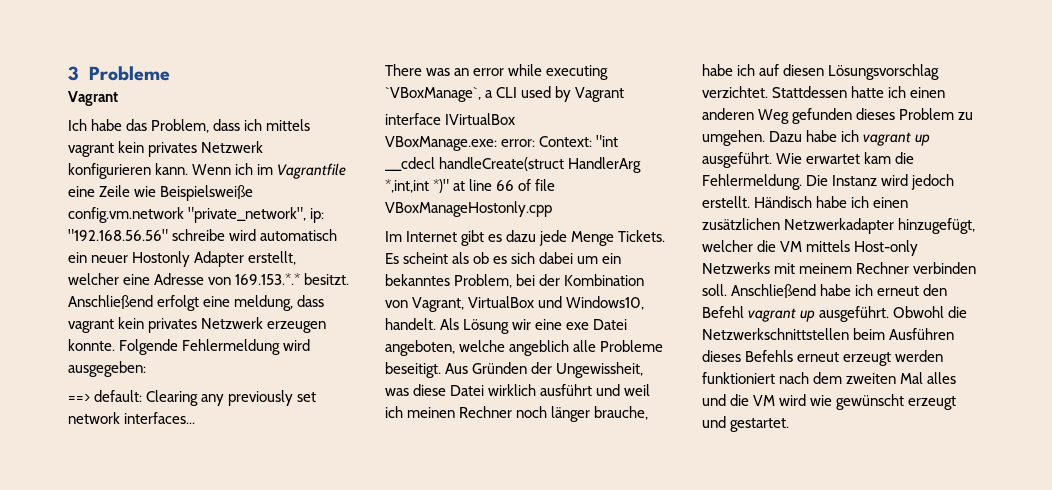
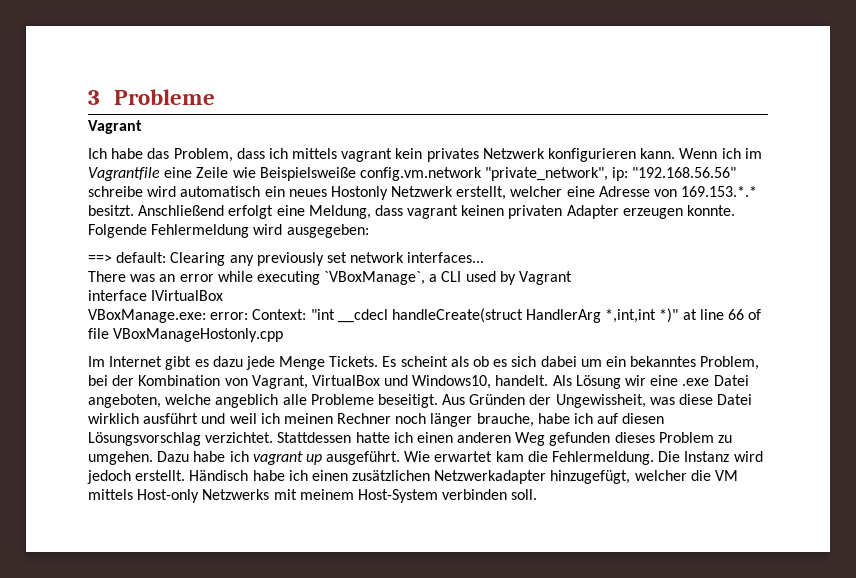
- Wenn ich im Vagrantfile eine Zeile wie Beispielsweiße config.vm.network "private_network", ip: "192.168.56.56" schreibe wird automatisch ein neuer Hostonly Adapter erstellt, welcher eine Adresse von 169.153.*.* besitzt.
+ Wenn ich im Vagrantfile eine Zeile wie Beispielsweiße config.vm.network "private_network", ip: "192.168.56.56" schreibe wird automatisch ein neues Hostonly Netzwerk erstellt, welcher eine Adresse von 169.153.*.* besitzt.
- Anschließend erfolgt eine meldung, dass vagrant kein privates Netzwerk erzeugen konnte.
+ Anschließend erfolgt eine Meldung, dass vagrant keinen privaten Adapter erzeugen konnte.
- Als Lösung wir eine exe Datei angeboten, welche angeblich alle Probleme beseitigt.
+ Als Lösung wir eine .exe Datei angeboten, welche angeblich alle Probleme beseitigt.
- Händisch habe ich einen zusätzlichen Netzwerkadapter hinzugefügt, welcher die VM mittels Host-only Netzwerks mit meinem Rechner verbinden soll. Anschließend habe ich erneut den Befehl vagrant up ausgeführt. Obwohl die Netzwerkschnittstellen beim Ausführen dieses Befehls erneut erzeugt werden funktioniert nach dem zweiten Mal alles und die VM wird wie gewünscht erzeugt und gestartet.
+ Händisch habe ich einen zusätzlichen Netzwerkadapter hinzugefügt, welcher die VM mittels Host-only Netzwerks mit meinem Host-System verbinden soll.

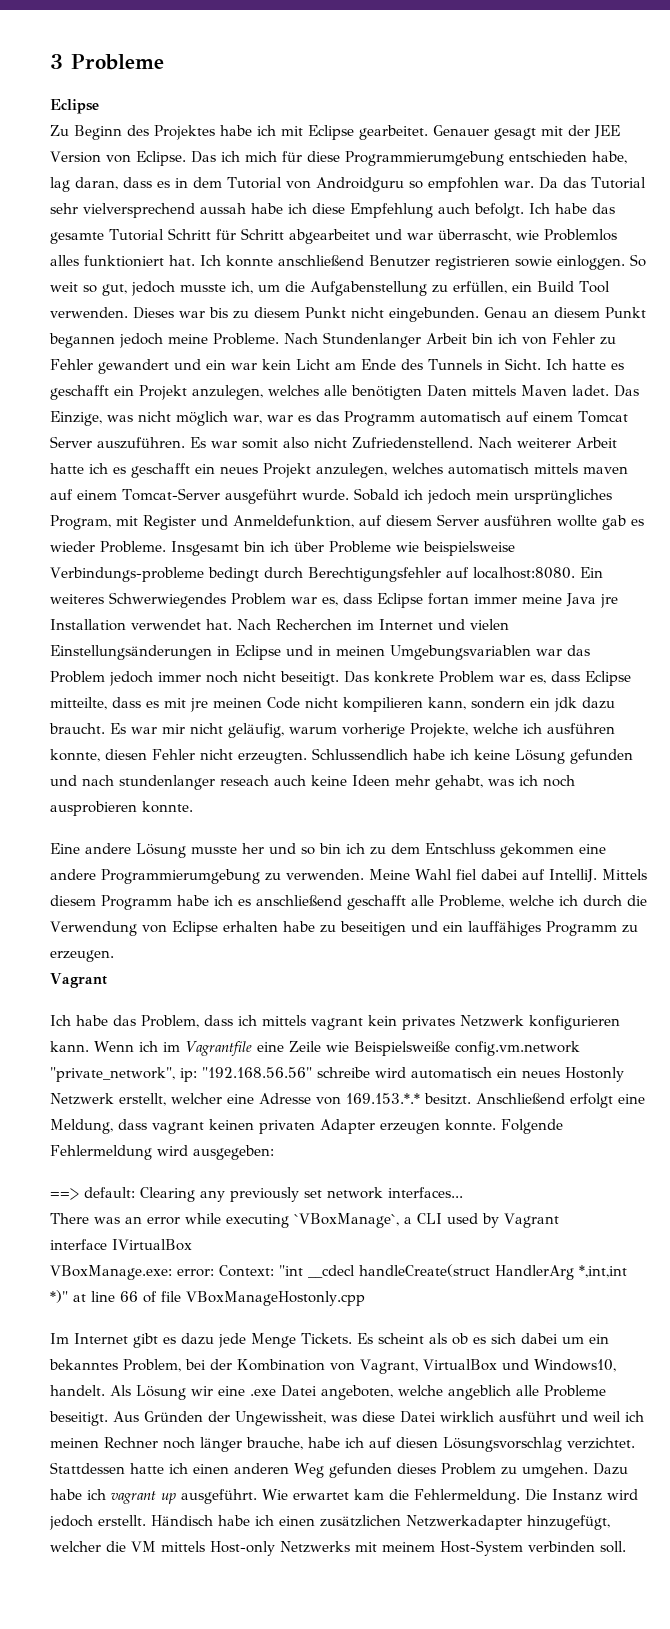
  3 Probleme
+ Eclipse
+ Zu Beginn des Projektes habe ich mit Eclipse gearbeitet. Genauer gesagt mit der JEE Version von Eclipse. Das ich mich für diese Programmierumgebung entschieden habe, lag daran, dass es in dem Tutorial von Androidguru so empfohlen war. Da das Tutorial sehr vielversprechend aussah habe ich diese Empfehlung auch befolgt. Ich habe das gesamte Tutorial Schritt für Schritt abgearbeitet und war überrascht, wie Problemlos alles funktioniert hat. Ich konnte anschließend Benutzer registrieren sowie einloggen. So weit so gut, jedoch musste ich, um die Aufgabenstellung zu erfüllen, ein Build Tool verwenden. Dieses war bis zu diesem Punkt nicht eingebunden. Genau an diesem Punkt begannen jedoch meine Probleme. Nach Stundenlanger Arbeit bin ich von Fehler zu Fehler gewandert und ein war kein Licht am Ende des Tunnels in Sicht. Ich hatte es geschafft ein Projekt anzulegen, welches alle benötigten Daten mittels Maven ladet. Das Einzige, was nicht möglich war, war es das Programm automatisch auf einem Tomcat Server auszuführen. Es war somit also nicht Zufriedenstellend. Nach weiterer Arbeit hatte ich es geschafft ein neues Projekt anzulegen, welches automatisch mittels maven auf einem Tomcat-Server ausgeführt wurde. Sobald ich jedoch mein ursprüngliches Program, mit Register und Anmeldefunktion, auf diesem Server ausführen wollte gab es wieder Probleme. Insgesamt bin ich über Probleme wie beispielsweise Verbindungs-probleme bedingt durch Berechtigungsfehler auf localhost:8080. Ein weiteres Schwerwiegendes Problem war es, dass Eclipse fortan immer meine Java jre Installation verwendet hat. Nach Recherchen im Internet und vielen Einstellungsänderungen in Eclipse und in meinen Umgebungsvariablen war das Problem jedoch immer noch nicht beseitigt. Das konkrete Problem war es, dass Eclipse mitteilte, dass es mit jre meinen Code nicht kompilieren kann, sondern ein jdk dazu braucht. Es war mir nicht geläufig, warum vorherige Projekte, welche ich ausführen konnte, diesen Fehler nicht erzeugten. Schlussendlich habe ich keine Lösung gefunden und nach stundenlanger reseach auch keine Ideen mehr gehabt, was ich noch ausprobieren konnte.
+ Eine andere Lösung musste her und so bin ich zu dem Entschluss gekommen eine andere Programmierumgebung zu verwenden. Meine Wahl fiel dabei auf IntelliJ. Mittels diesem Programm habe ich es anschließend geschafft alle Probleme, welche ich durch die Verwendung von Eclipse erhalten habe zu beseitigen und ein lauffähiges Programm zu erzeugen.

